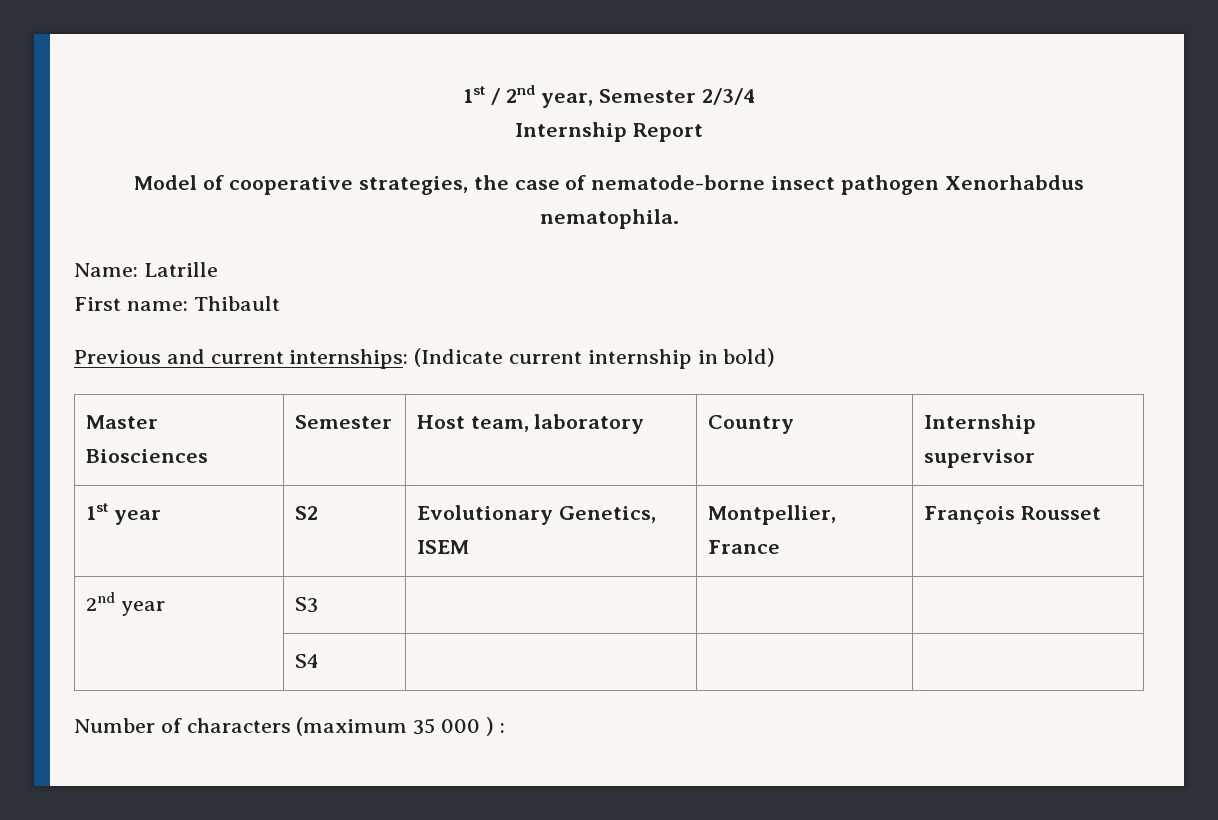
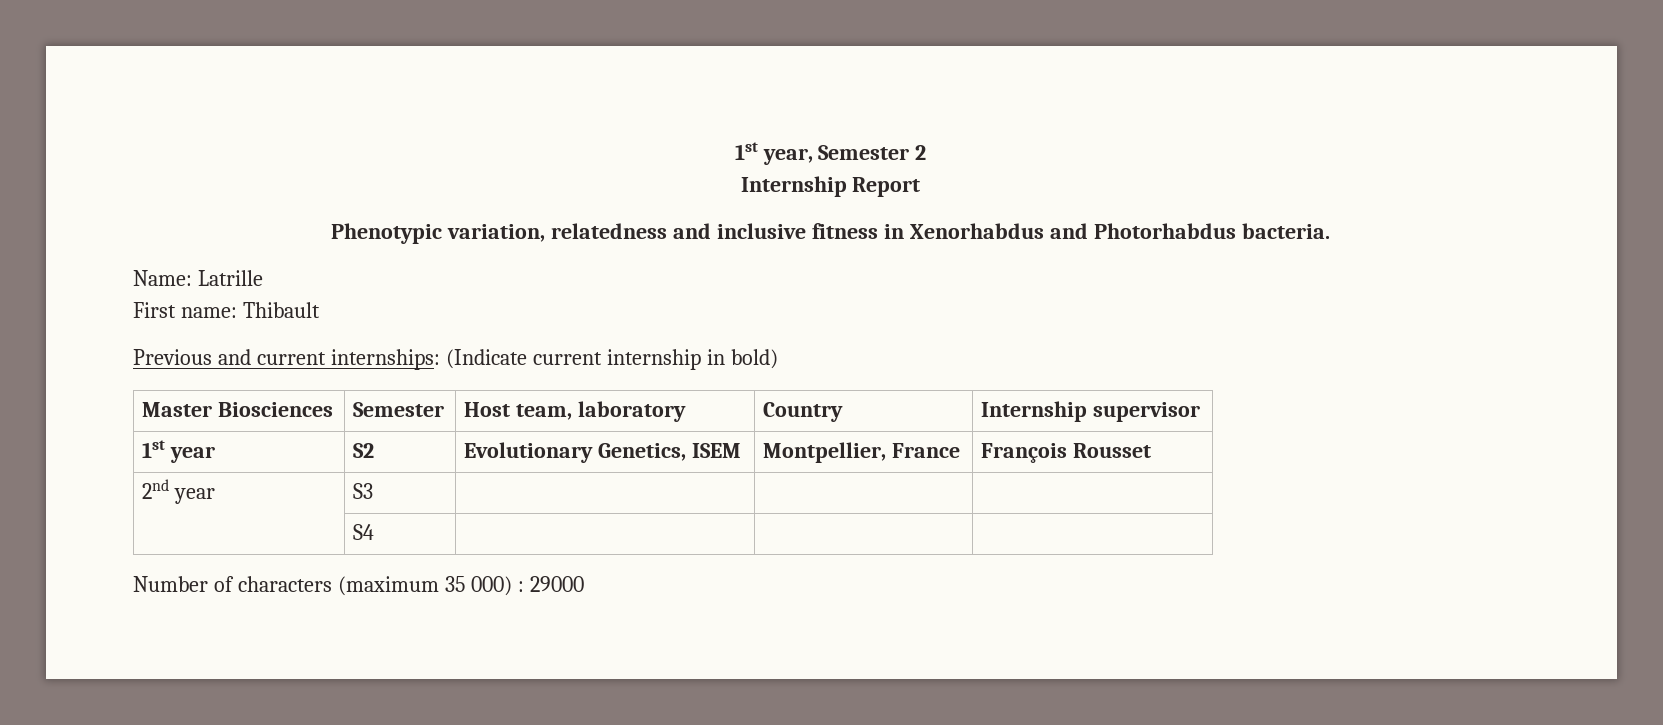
- 1st / 2nd year, Semester 2/3/4
+ 1st year, Semester 2
- Model of cooperative strategies, the case of nematode-borne insect pathogen Xenorhabdus nematophila.
+ Phenotypic variation, relatedness and inclusive fitness in Xenorhabdus and Photorhabdus bacteria.
- Number of characters (maximum 35 000 ) :
+ Number of characters (maximum 35 000) : 29000

